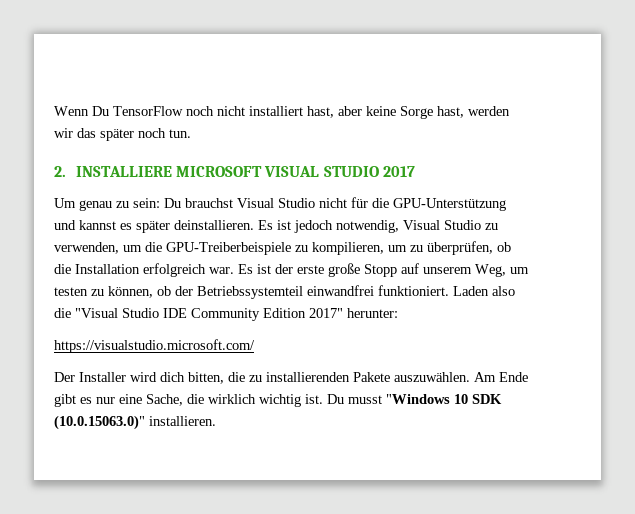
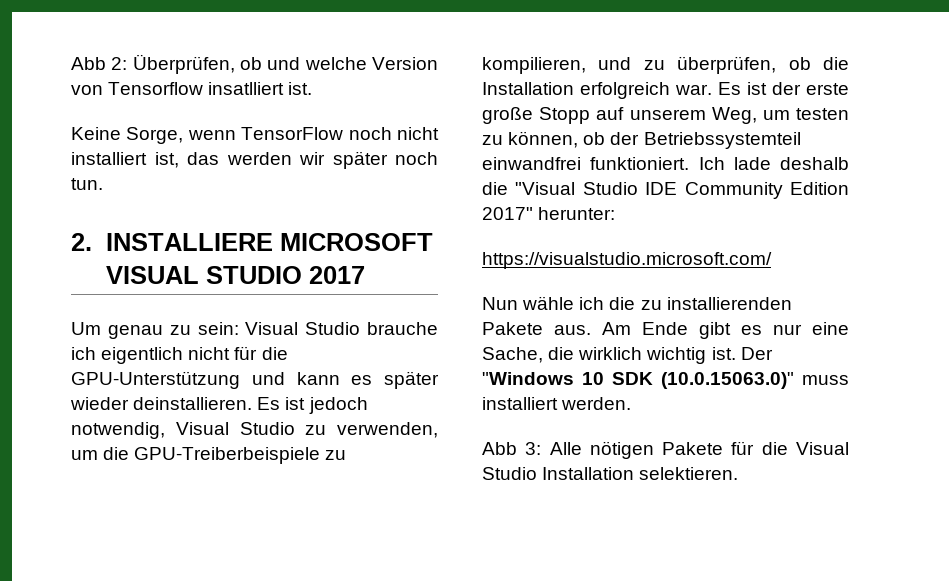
- Wenn Du TensorFlow noch nicht installiert hast, aber keine Sorge hast, werden wir das später noch tun.
+ Abb 2: Überprüfen, ob und welche Version von Tensorflow insatlliert ist.
+ Keine Sorge, wenn TensorFlow noch nicht installiert ist, das werden wir später noch tun.
- Um genau zu sein: Du brauchst Visual Studio nicht für die GPU-Unterstützung und kannst es später deinstallieren.
+ Um genau zu sein: Visual Studio brauche ich eigentlich nicht für die GPU-Unterstützung und kann es später wieder deinstallieren.
- Es ist jedoch notwendig, Visual Studio zu verwenden, um die GPU-Treiberbeispiele zu kompilieren, um zu überprüfen, ob die Installation erfolgreich war.
+ Es ist jedoch notwendig, Visual Studio zu verwenden, um die GPU-Treiberbeispiele zu kompilieren, und zu überprüfen, ob die Installation erfolgreich war.
- Laden also die "Visual Studio IDE Community Edition 2017" herunter:
+ Ich lade deshalb die "Visual Studio IDE Community Edition 2017" herunter:
- Der Installer wird dich bitten, die zu installierenden Pakete auszuwählen.
+ Nun wähle ich die zu installierenden Pakete aus.
- Du musst "Windows 10 SDK (10.0.15063.0)" installieren.
+ Der "Windows 10 SDK (10.0.15063.0)" muss installiert werden.
+ Abb 3: Alle nötigen Pakete für die Visual Studio Installation selektieren.

